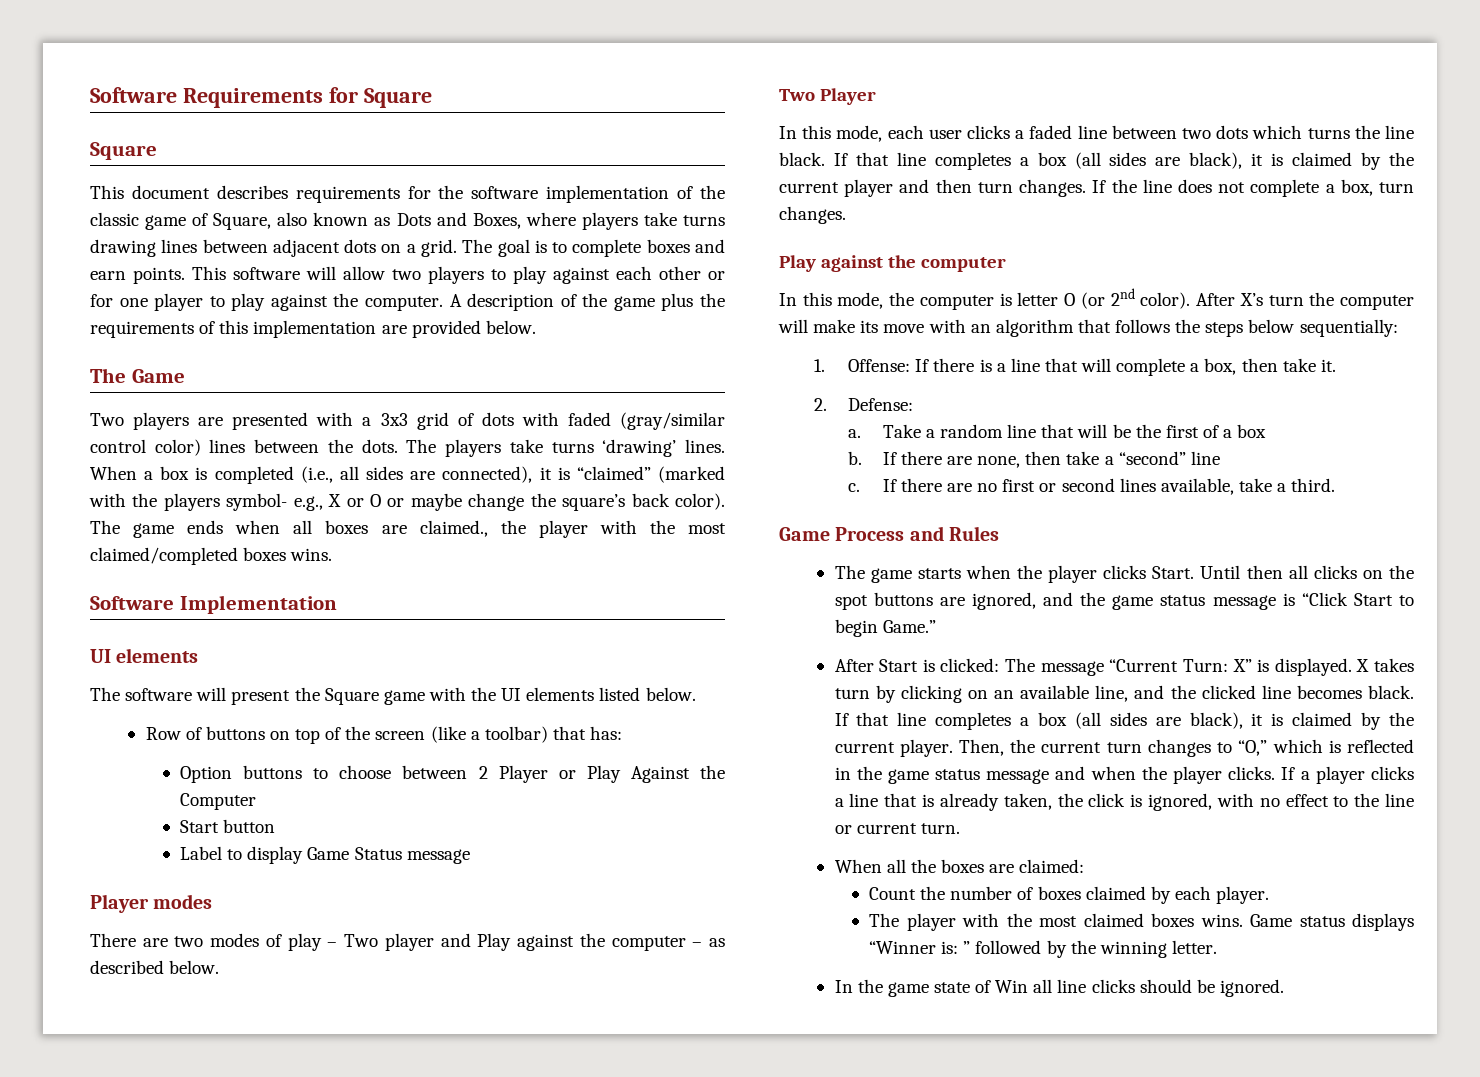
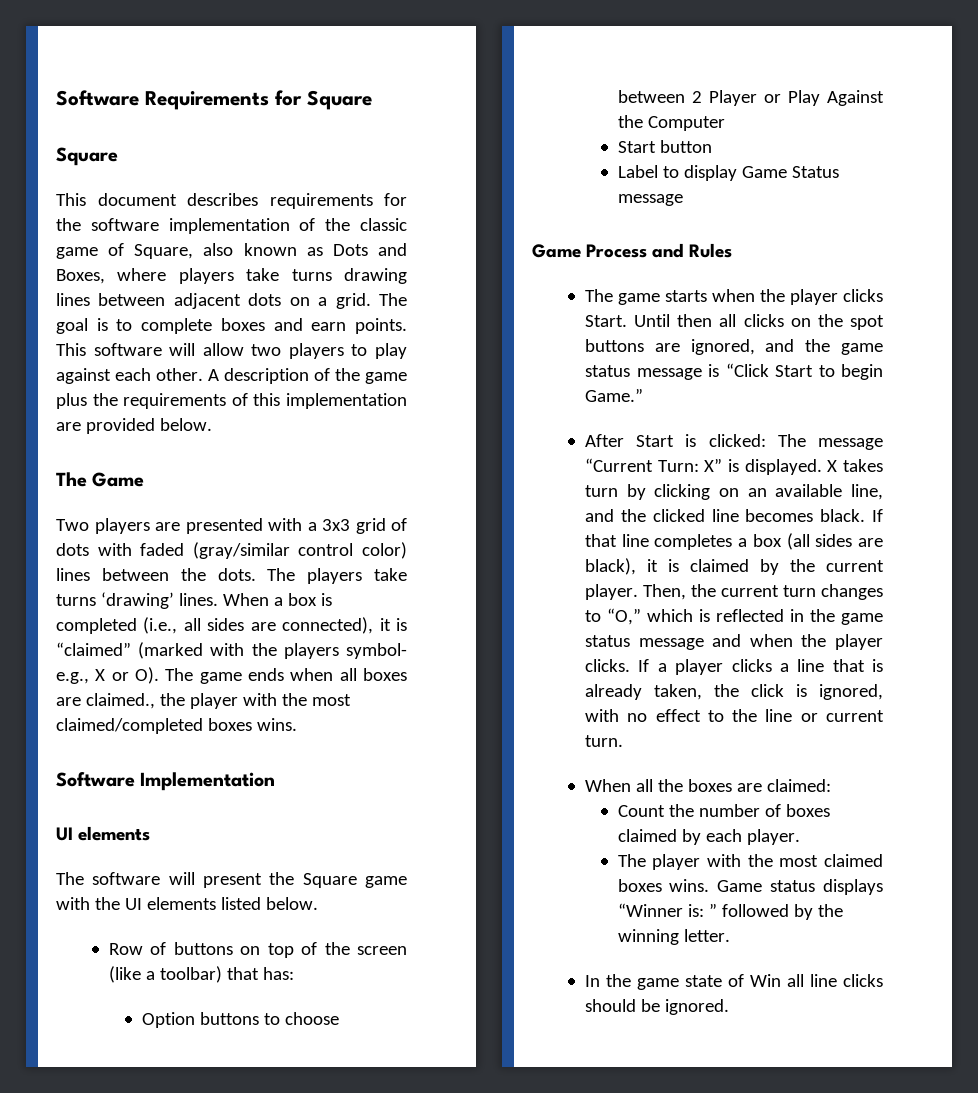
- This software will allow two players to play against each other or for one player to play against the computer.
+ This software will allow two players to play against each other.
- When a box is completed (i.e., all sides are connected), it is “claimed” (marked with the players symbol- e.g., X or O or maybe change the square’s back color). The game ends when all boxes are claimed., the player with the most claimed/completed boxes wins.
+ When a box is completed (i.e., all sides are connected), it is “claimed” (marked with the players symbol- e.g., X or O). The game ends when all boxes are claimed., the player with the most claimed/completed boxes wins.
- Player modes
- There are two modes of play – Two player and Play against the computer – as described below.
- Two Player
- In this mode, each user clicks a faded line between two dots which turns the line black. If that line completes a box (all sides are black), it is claimed by the current player and then turn changes. If the line does not complete a box, turn changes.
- Play against the computer
- In this mode, the computer is letter O (or 2nd color). After X’s turn the computer will make its move with an algorithm that follows the steps below sequentially:
- 1. Offense: If there is a line that will complete a box, then take it.
- 2. Defense:
- a. Take a random line that will be the first of a box
- b. If there are none, then take a “second” line
- c. If there are no first or second lines available, take a third.

